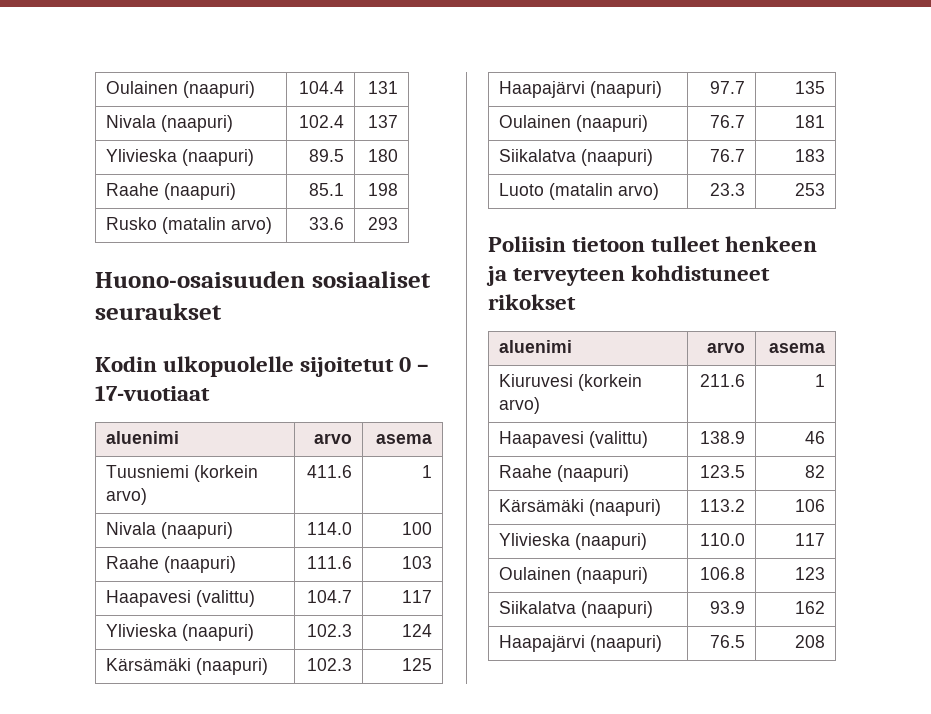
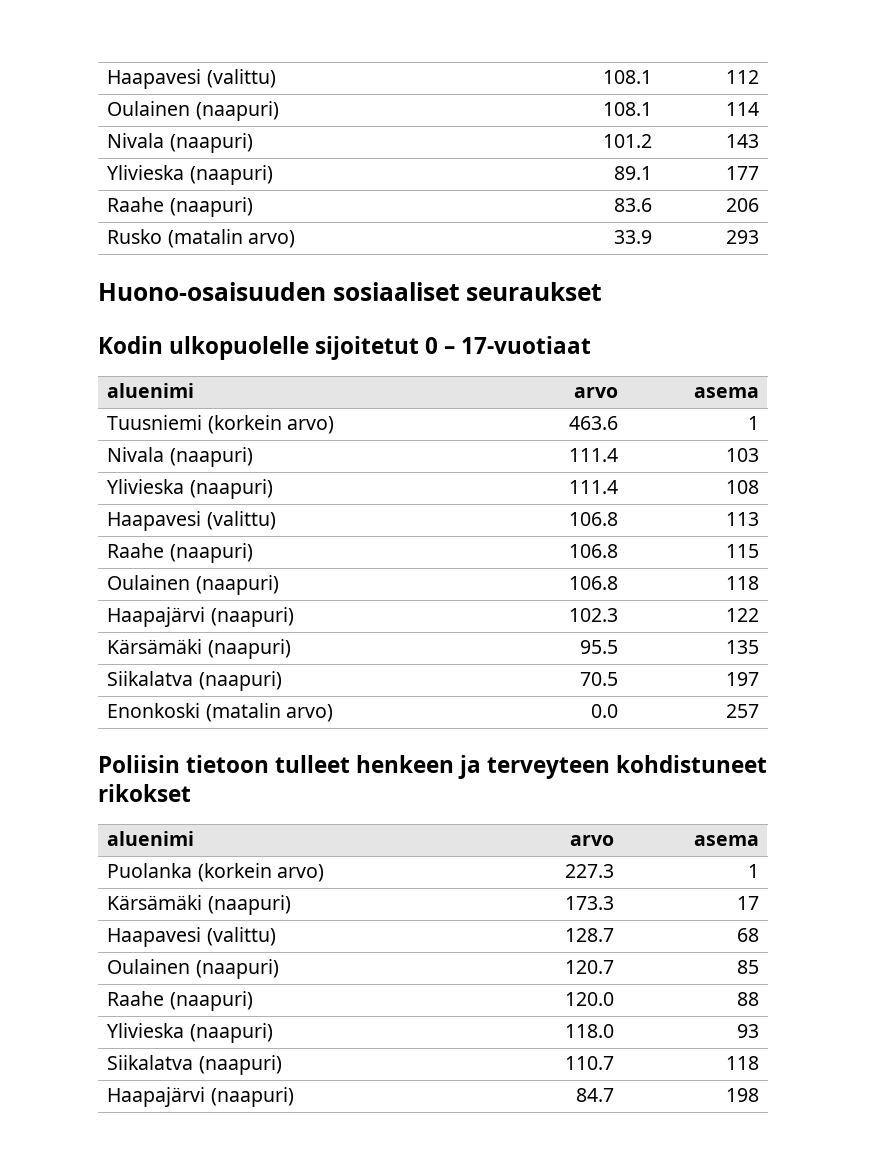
- Oulainen (naapuri) | 104.4 | 131
- Nivala (naapuri) | 102.4 | 137
- Ylivieska (naapuri) | 89.5 | 180
- Raahe (naapuri) | 85.1 | 198
+ Haapavesi (valittu) | 108.1 | 112
+ Oulainen (naapuri) | 108.1 | 114
+ Nivala (naapuri) | 101.2 | 143
+ Ylivieska (naapuri) | 89.1 | 177
+ Raahe (naapuri) | 83.6 | 206
- Rusko (matalin arvo) | 33.6 | 293
+ Rusko (matalin arvo) | 33.9 | 293
- Tuusniemi (korkein arvo) | 411.6 | 1
+ Tuusniemi (korkein arvo) | 463.6 | 1
- Nivala (naapuri) | 114.0 | 100
- Raahe (naapuri) | 111.6 | 103
- Haapavesi (valittu) | 104.7 | 117
- Ylivieska (naapuri) | 102.3 | 124
- Kärsämäki (naapuri) | 102.3 | 125
- Haapajärvi (naapuri) | 97.7 | 135
- Oulainen (naapuri) | 76.7 | 181
- Siikalatva (naapuri) | 76.7 | 183
- Luoto (matalin arvo) | 23.3 | 253
+ Nivala (naapuri) | 111.4 | 103
+ Ylivieska (naapuri) | 111.4 | 108
+ Haapavesi (valittu) | 106.8 | 113
+ Raahe (naapuri) | 106.8 | 115
+ Oulainen (naapuri) | 106.8 | 118
+ Haapajärvi (naapuri) | 102.3 | 122
+ Kärsämäki (naapuri) | 95.5 | 135
+ Siikalatva (naapuri) | 70.5 | 197
+ Enonkoski (matalin arvo) | 0.0 | 257
- Kiuruvesi (korkein arvo) | 211.6 | 1
- Haapavesi (valittu) | 138.9 | 46
- Raahe (naapuri) | 123.5 | 82
- Kärsämäki (naapuri) | 113.2 | 106
- Ylivieska (naapuri) | 110.0 | 117
- Oulainen (naapuri) | 106.8 | 123
- Siikalatva (naapuri) | 93.9 | 162
- Haapajärvi (naapuri) | 76.5 | 208
+ Puolanka (korkein arvo) | 227.3 | 1
+ Kärsämäki (naapuri) | 173.3 | 17
+ Haapavesi (valittu) | 128.7 | 68
+ Oulainen (naapuri) | 120.7 | 85
+ Raahe (naapuri) | 120.0 | 88
+ Ylivieska (naapuri) | 118.0 | 93
+ Siikalatva (naapuri) | 110.7 | 118
+ Haapajärvi (naapuri) | 84.7 | 198

